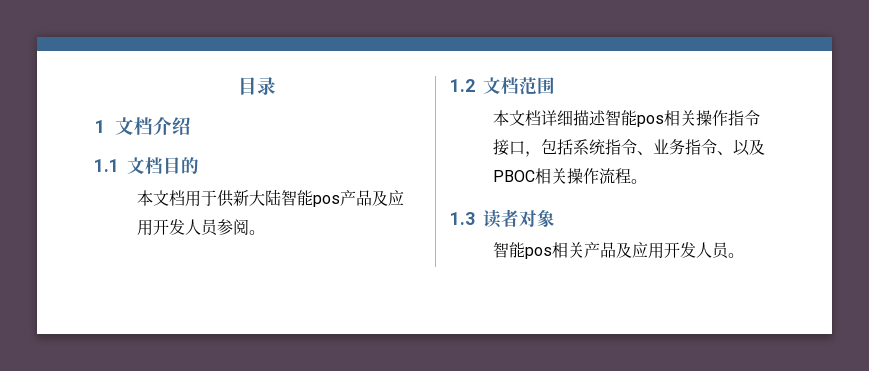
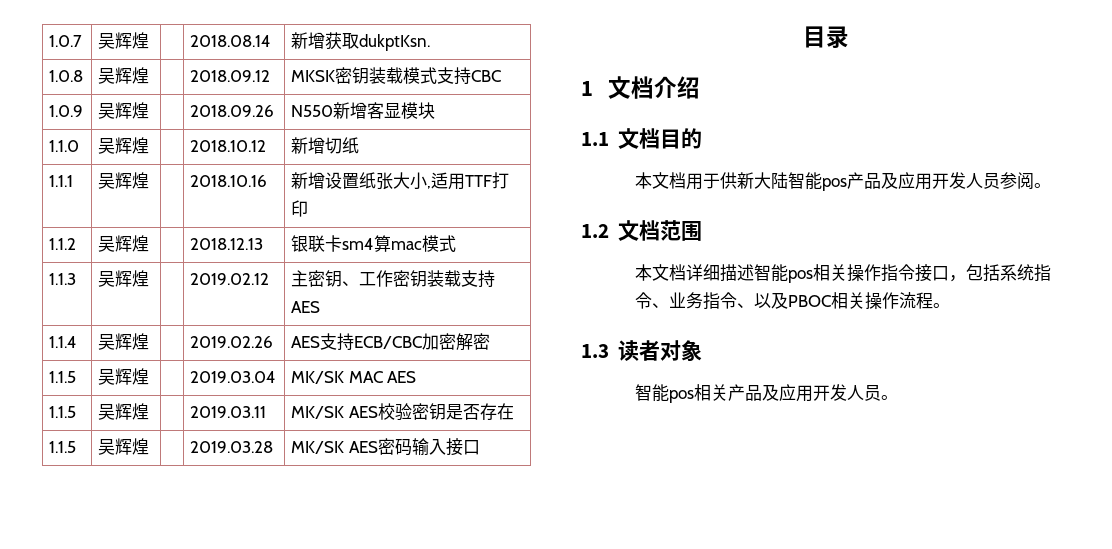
+ 1.0.7 | 吴辉煌 | | 2018.08.14 | 新增获取dukptKsn.
+ 1.0.8 | 吴辉煌 | | 2018.09.12 | MKSK密钥装载模式支持CBC
+ 1.0.9 | 吴辉煌 | | 2018.09.26 | N550新增客显模块
+ 1.1.0 | 吴辉煌 | | 2018.10.12 | 新增切纸
+ 1.1.1 | 吴辉煌 | | 2018.10.16 | 新增设置纸张大小,适用TTF打印
+ 1.1.2 | 吴辉煌 | | 2018.12.13 | 银联卡sm4算mac模式
+ 1.1.3 | 吴辉煌 | | 2019.02.12 | 主密钥、工作密钥装载支持AES
+ 1.1.4 | 吴辉煌 | | 2019.02.26 | AES支持ECB/CBC加密解密
+ 1.1.5 | 吴辉煌 | | 2019.03.04 | MK/SK MAC AES
+ 1.1.5 | 吴辉煌 | | 2019.03.11 | MK/SK AES校验密钥是否存在
+ 1.1.5 | 吴辉煌 | | 2019.03.28 | MK/SK AES密码输入接口

